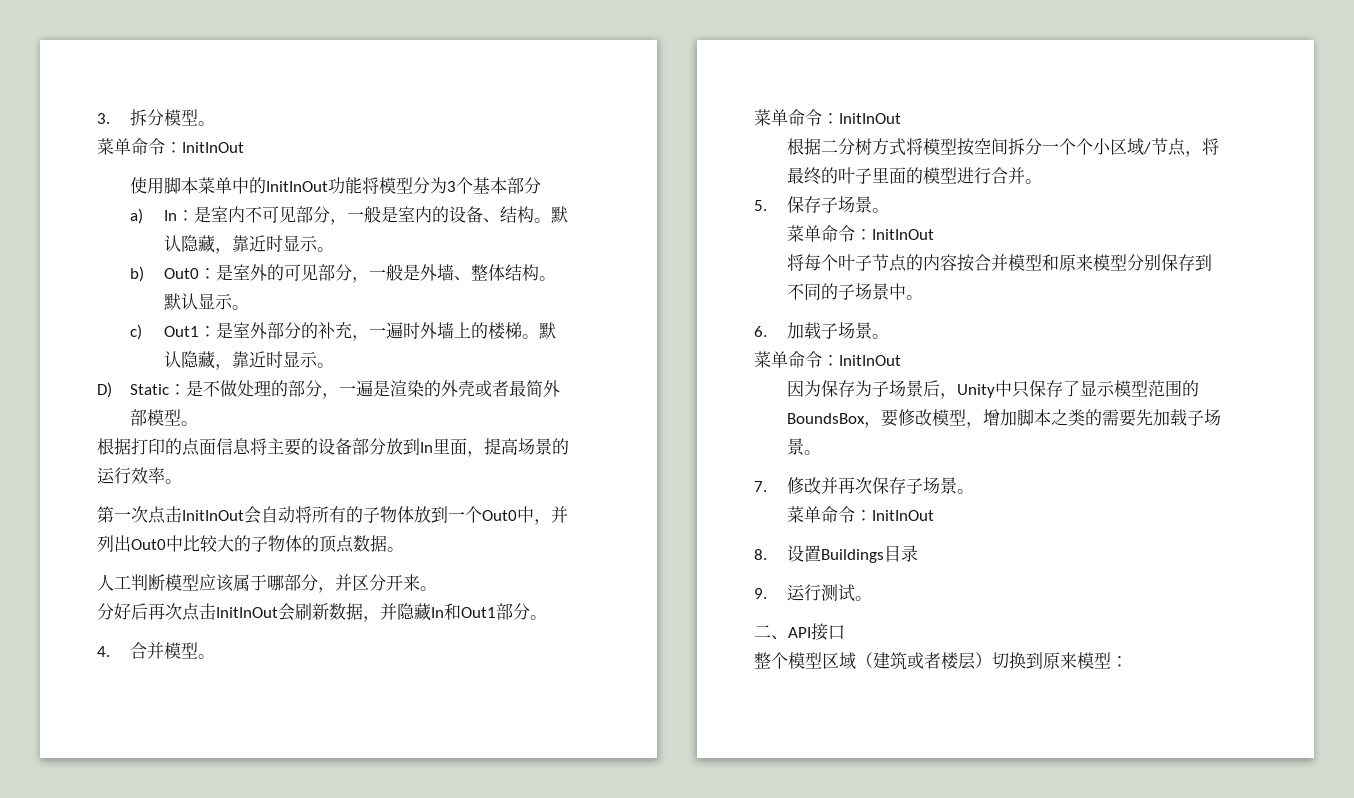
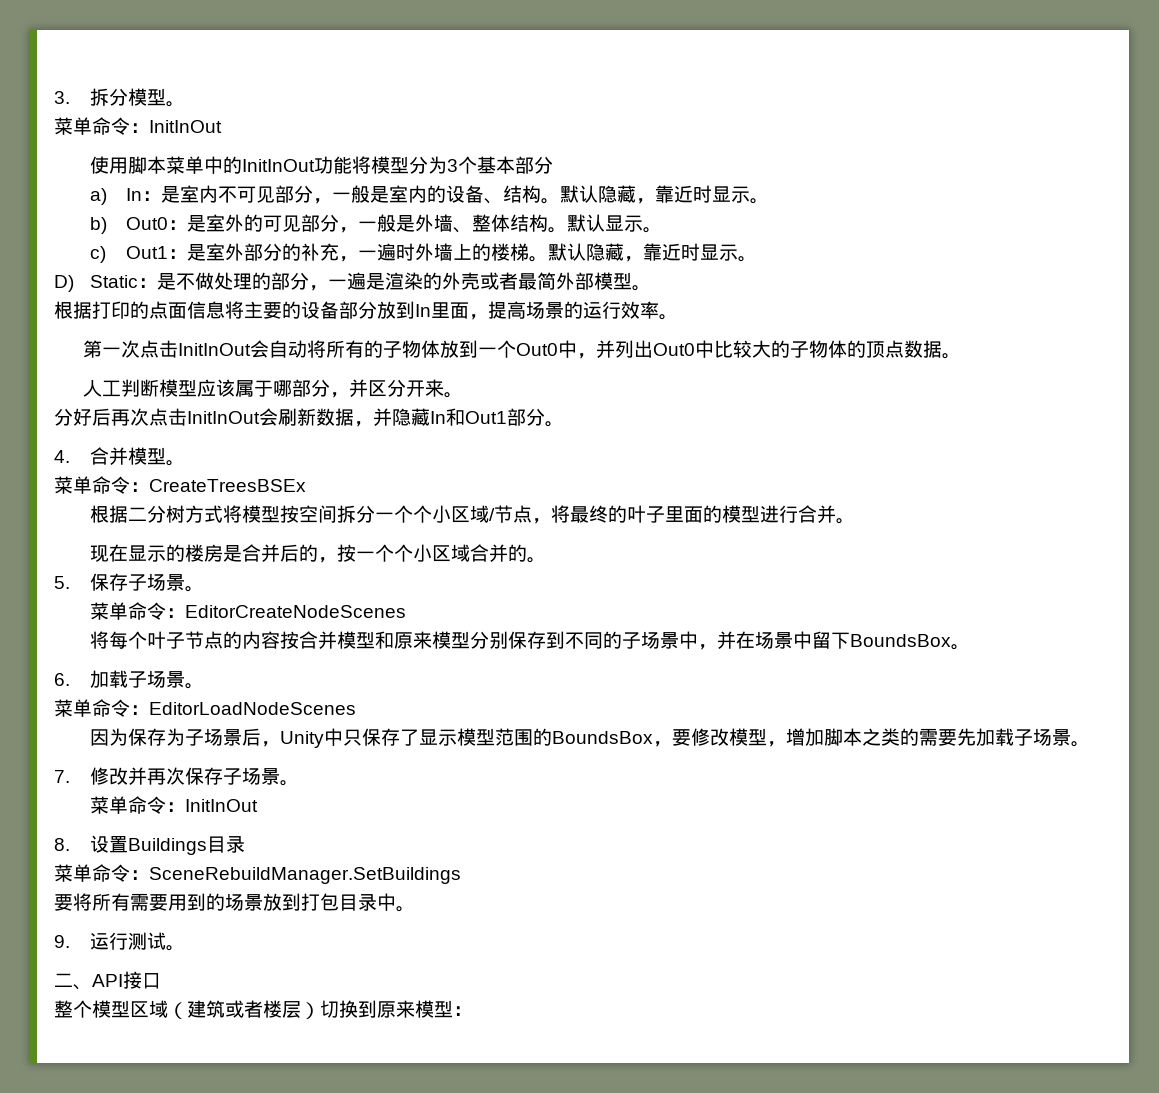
  4.合并模型。
- 菜单命令：InitInOut
+ 菜单命令：CreateTreesBSEx
+ 现在显示的楼房是合并后的，按一个个小区域合并的。
  5.保存子场景。
- 菜单命令：InitInOut
+ 菜单命令：EditorCreateNodeScenes
- 将每个叶子节点的内容按合并模型和原来模型分别保存到不同的子场景中。
+ 将每个叶子节点的内容按合并模型和原来模型分别保存到不同的子场景中，并在场景中留下BoundsBox。
  6.加载子场景。
- 菜单命令：InitInOut
+ 菜单命令：EditorLoadNodeScenes
+ 菜单命令：SceneRebuildManager.SetBuildings
+ 要将所有需要用到的场景放到打包目录中。

